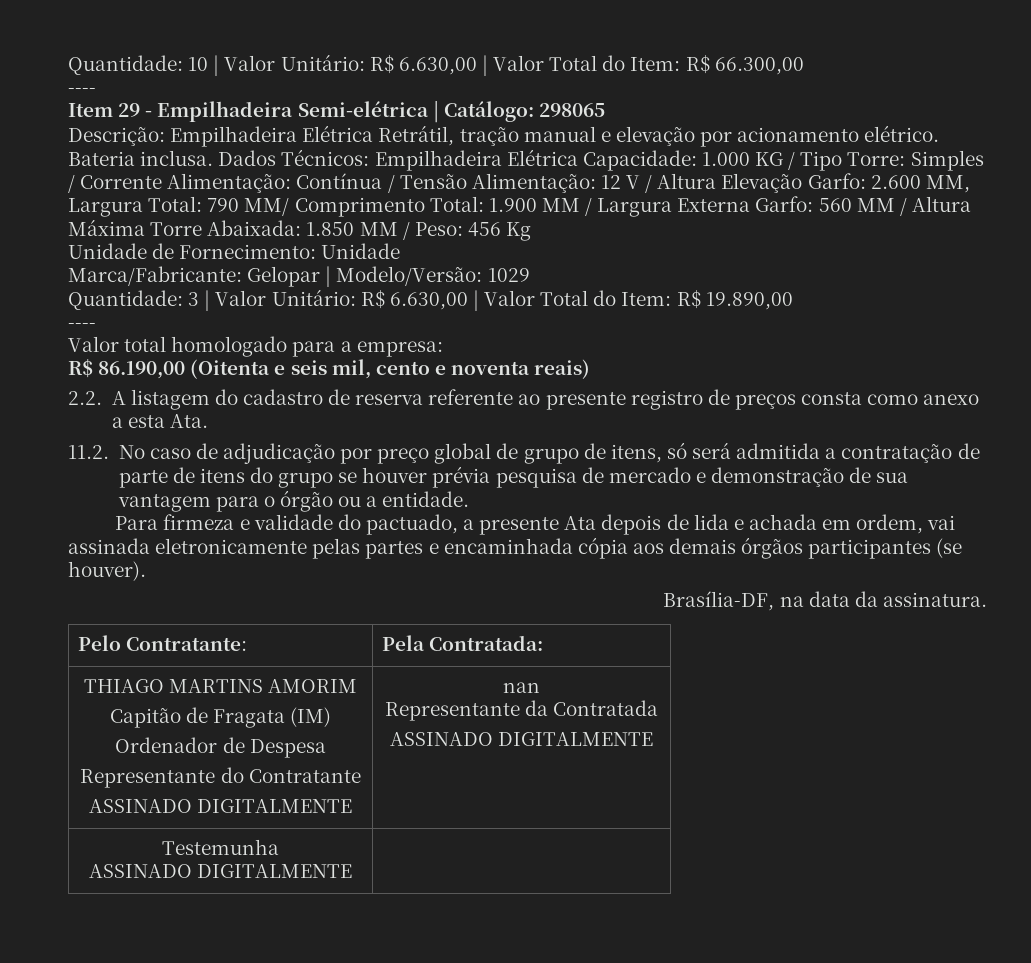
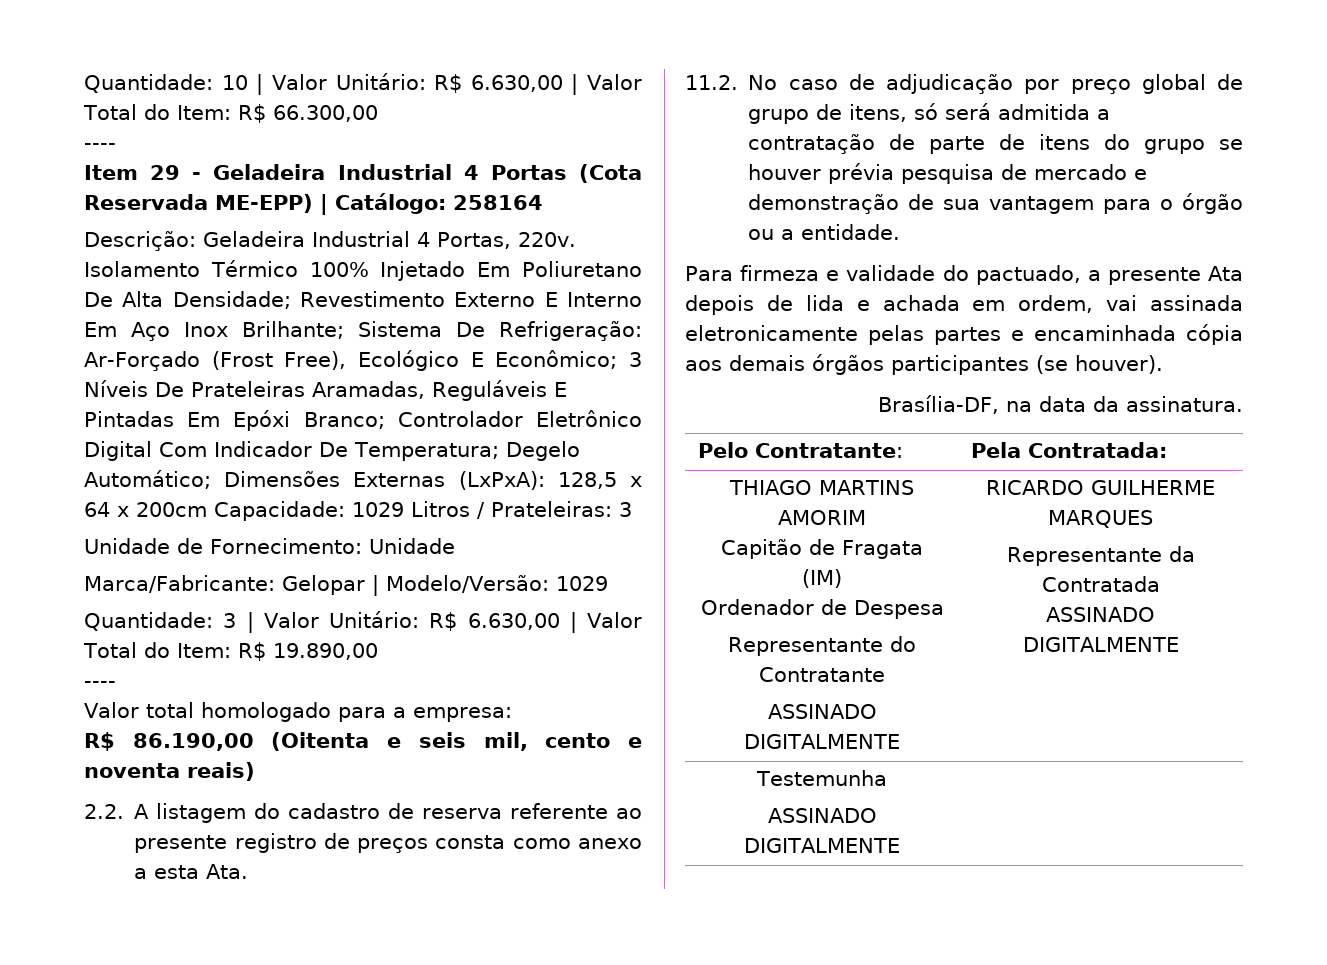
- Item 29 - Empilhadeira Semi-elétrica | Catálogo: 298065
+ Item 29 - Geladeira Industrial 4 Portas (Cota Reservada ME-EPP) | Catálogo: 258164
- Descrição: Empilhadeira Elétrica Retrátil, tração manual e elevação por acionamento elétrico. Bateria inclusa. Dados Técnicos: Empilhadeira Elétrica Capacidade: 1.000 KG / Tipo Torre: Simples / Corrente Alimentação: Contínua / Tensão Alimentação: 12 V / Altura Elevação Garfo: 2.600 MM, Largura Total: 790 MM/ Comprimento Total: 1.900 MM / Largura Externa Garfo: 560 MM / Altura Máxima Torre Abaixada: 1.850 MM / Peso: 456 Kg
+ Descrição: Geladeira Industrial 4 Portas, 220v. Isolamento Térmico 100% Injetado Em Poliuretano De Alta Densidade; Revestimento Externo E Interno Em Aço Inox Brilhante; Sistema De Refrigeração: Ar-Forçado (Frost Free), Ecológico E Econômico; 3 Níveis De Prateleiras Aramadas, Reguláveis E Pintadas Em Epóxi Branco; Controlador Eletrônico Digital Com Indicador De Temperatura; Degelo Automático; Dimensões Externas (LxPxA): 128,5 x 64 x 200cm Capacidade: 1029 Litros / Prateleiras: 3
  THIAGO MARTINS AMORIM
  Capitão de Fragata (IM)
  Ordenador de Despesa
  Representante do Contratante
- ASSINADO DIGITALMENTE | nan
+ ASSINADO DIGITALMENTE | RICARDO GUILHERME MARQUES

